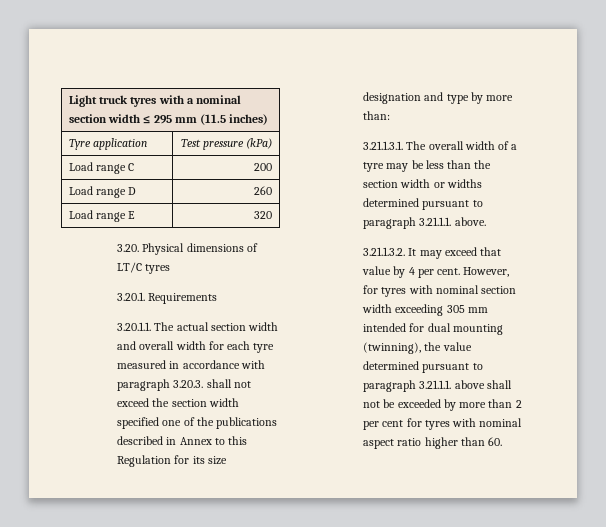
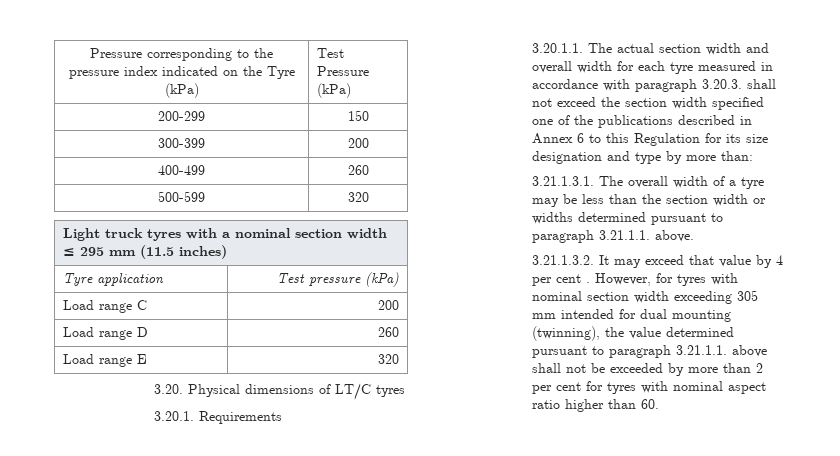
+ Pressure corresponding to the pressure index indicated on the Tyre (kPa) | Test Pressure (kPa)
+ 200-299 | 150
+ 300-399 | 200
+ 400-499 | 260
+ 500-599 | 320
- 3.20.1.1. The actual section width and overall width for each tyre measured in accordance with paragraph 3.20.3. shall not exceed the section width specified one of the publications described in Annex to this Regulation for its size designation and type by more than:
+ 3.20.1.1. The actual section width and overall width for each tyre measured in accordance with paragraph 3.20.3. shall not exceed the section width specified one of the publications described in Annex 6 to this Regulation for its size designation and type by more than:
- 3.21.1.3.2. It may exceed that value by 4 per cent.
+ 3.21.1.3.2. It may exceed that value by 4 per cent .

